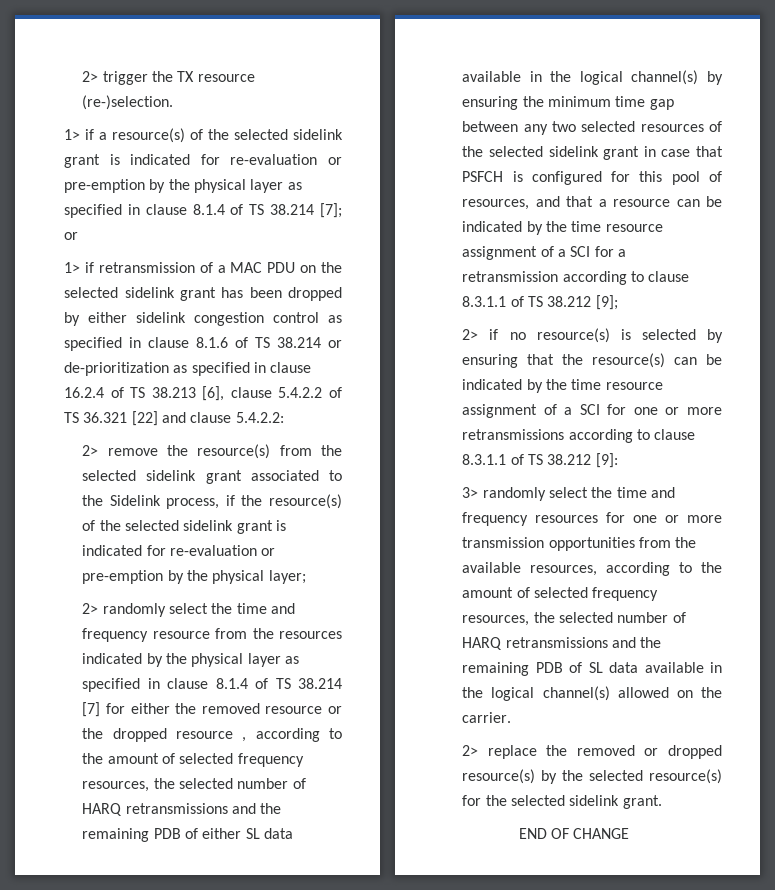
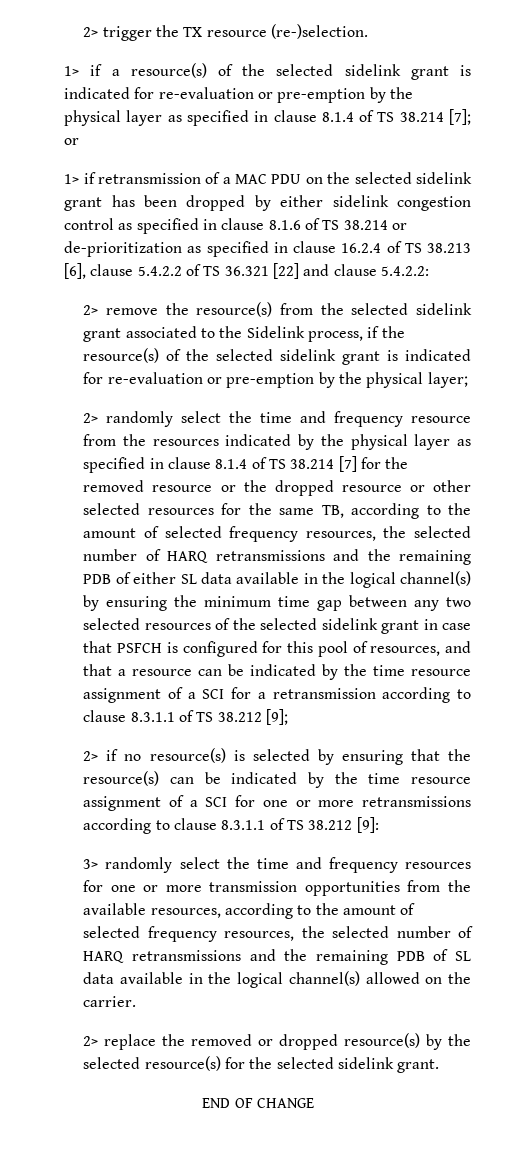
- 2> randomly select the time and frequency resource from the resources indicated by the physical layer as specified in clause 8.1.4 of TS 38.214 [7] for either the removed resource or the dropped resource , according to the amount of selected frequency resources, the selected number of HARQ retransmissions and the remaining PDB of either SL data available in the logical channel(s) by ensuring the minimum time gap between any two selected resources of the selected sidelink grant in case that PSFCH is configured for this pool of resources, and that a resource can be indicated by the time resource assignment of a SCI for a retransmission according to clause 8.3.1.1 of TS 38.212 [9];
+ 2> randomly select the time and frequency resource from the resources indicated by the physical layer as specified in clause 8.1.4 of TS 38.214 [7] for the removed resource or the dropped resource or other selected resources for the same TB, according to the amount of selected frequency resources, the selected number of HARQ retransmissions and the remaining PDB of either SL data available in the logical channel(s) by ensuring the minimum time gap between any two selected resources of the selected sidelink grant in case that PSFCH is configured for this pool of resources, and that a resource can be indicated by the time resource assignment of a SCI for a retransmission according to clause 8.3.1.1 of TS 38.212 [9];

